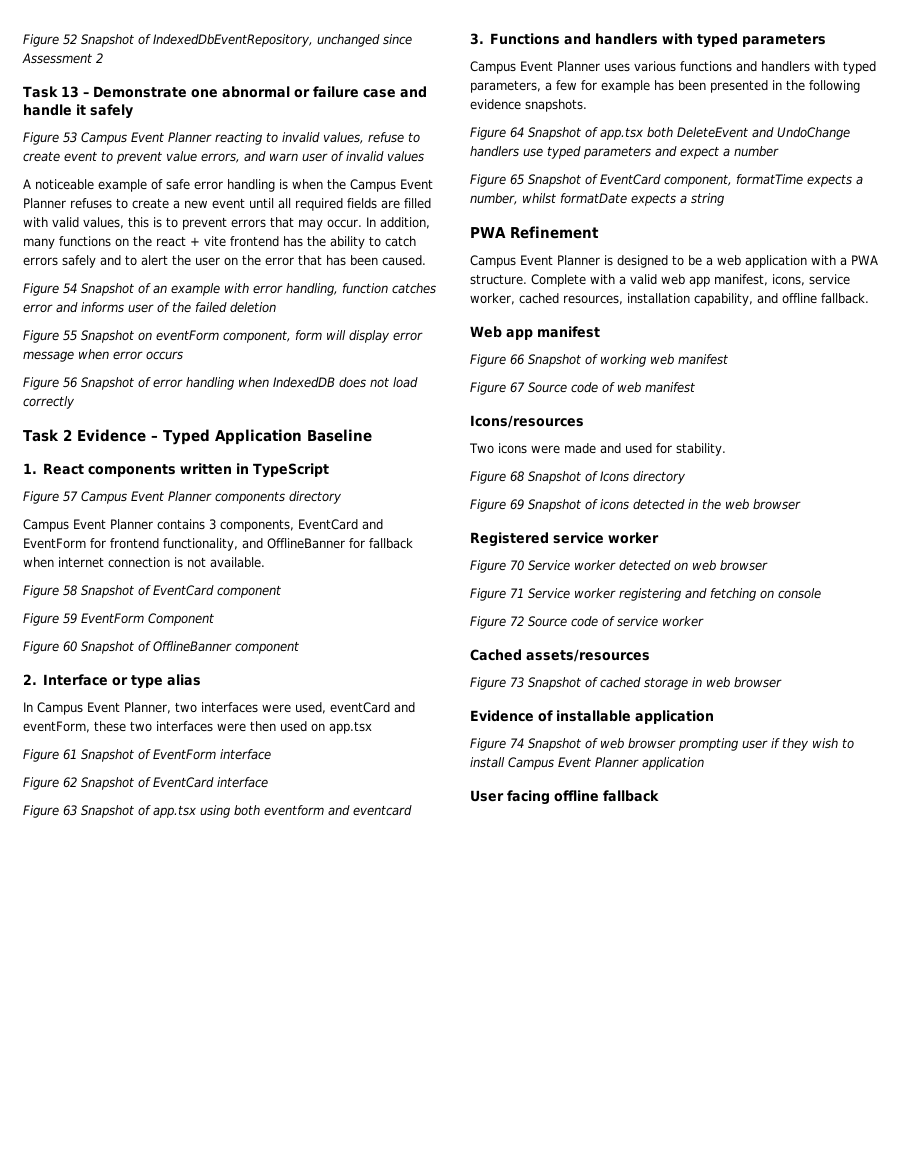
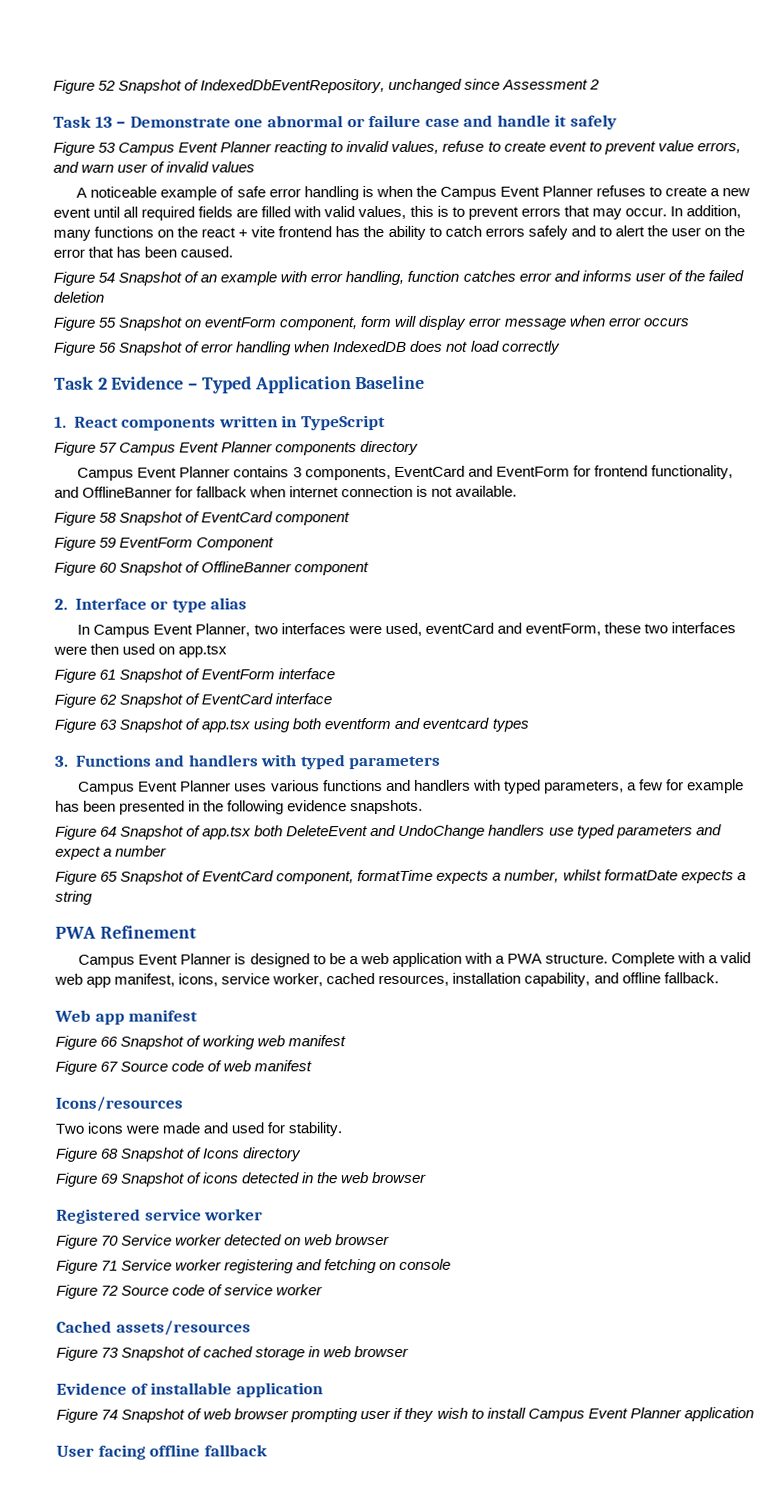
- Figure 63 Snapshot of app.tsx using both eventform and eventcard
+ Figure 63 Snapshot of app.tsx using both eventform and eventcard types

